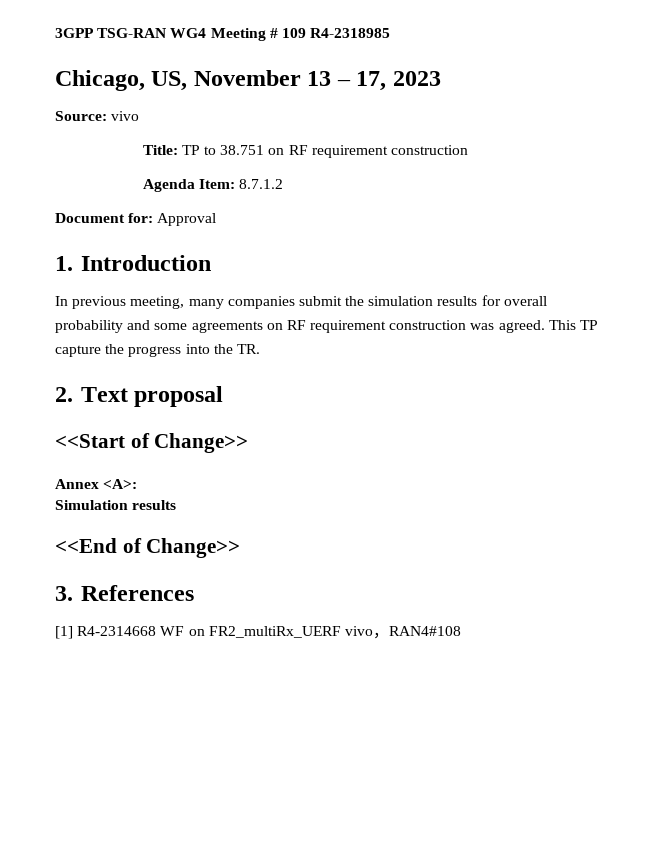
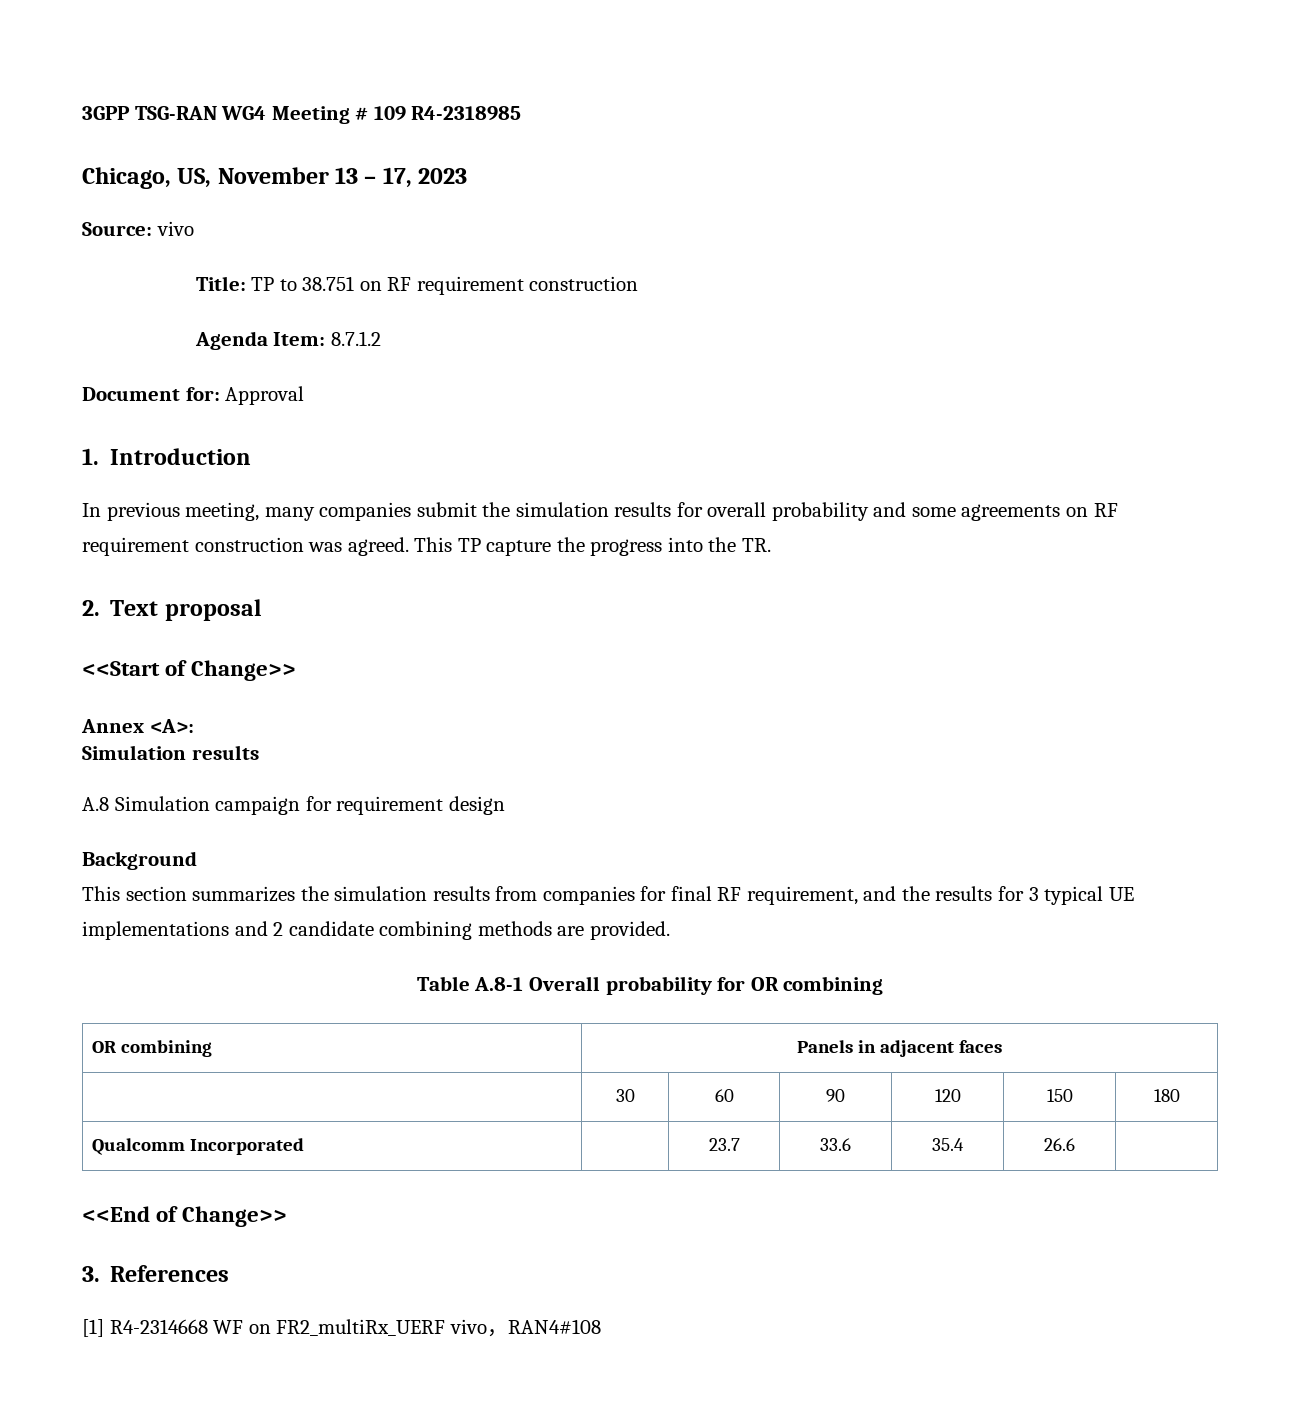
+ A.8 Simulation campaign for requirement design
+ Background
+ This section summarizes the simulation results from companies for final RF requirement, and the results for 3 typical UE implementations and 2 candidate combining methods are provided.
+ Table A.8-1 Overall probability for OR combining
+ OR combining | Panels in adjacent faces
+ | 30 | 60 | 90 | 120 | 150 | 180
+ Qualcomm Incorporated | | 23.7 | 33.6 | 35.4 | 26.6 |

